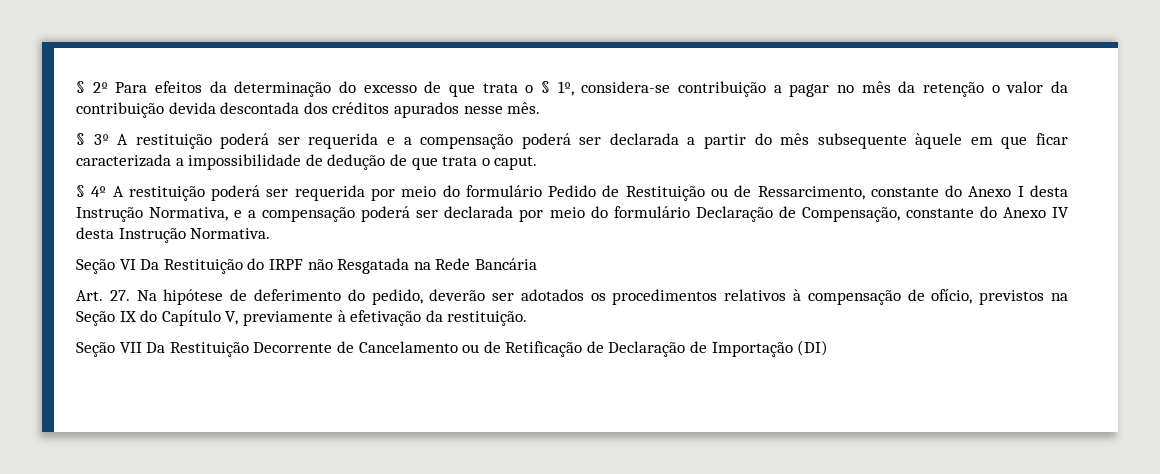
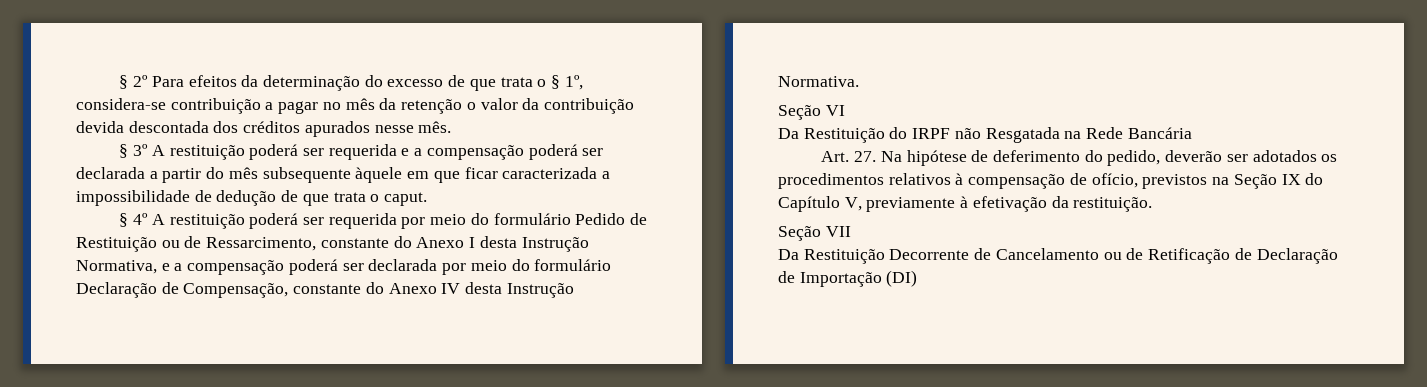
- Seção VI Da Restituição do IRPF não Resgatada na Rede Bancária
+ Seção VI
+ Da Restituição do IRPF não Resgatada na Rede Bancária
- Seção VII Da Restituição Decorrente de Cancelamento ou de Retificação de Declaração de Importação (DI)
+ Seção VII
+ Da Restituição Decorrente de Cancelamento ou de Retificação de Declaração de Importação (DI)

